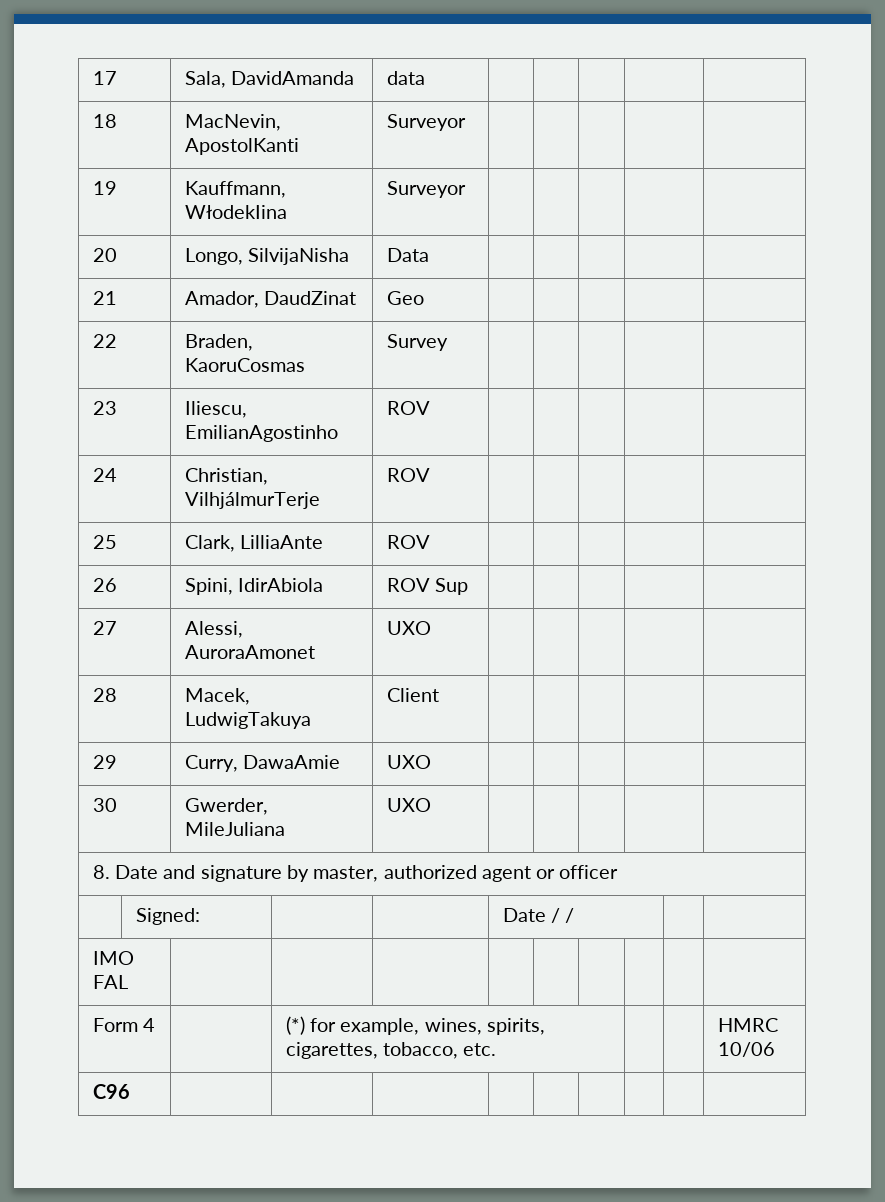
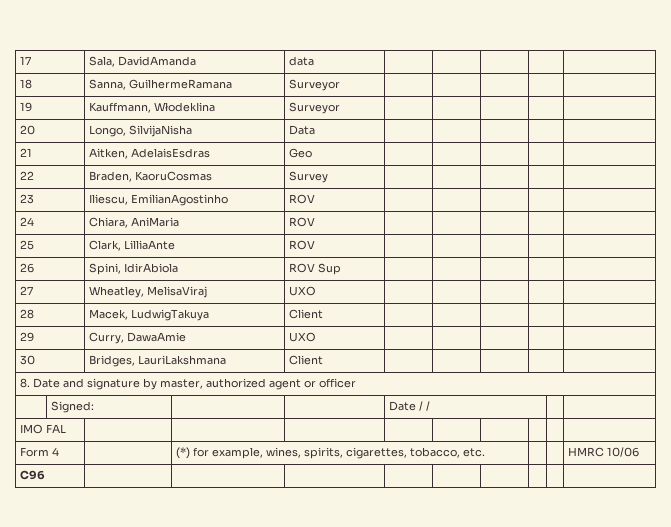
- 18 | MacNevin, ApostolKanti | Surveyor | | | | |
+ 18 | Sanna, GuilhermeRamana | Surveyor | | | | |
- 21 | Amador, DaudZinat | Geo | | | | |
+ 21 | Aitken, AdelaisEsdras | Geo | | | | |
- 24 | Christian, VilhjálmurTerje | ROV | | | | |
+ 24 | Chiara, AniMaria | ROV | | | | |
- 27 | Alessi, AuroraAmonet | UXO | | | | |
+ 27 | Wheatley, MelisaViraj | UXO | | | | |
- 30 | Gwerder, MileJuliana | UXO | | | | |
+ 30 | Bridges, LauriLakshmana | Client | | | | |

